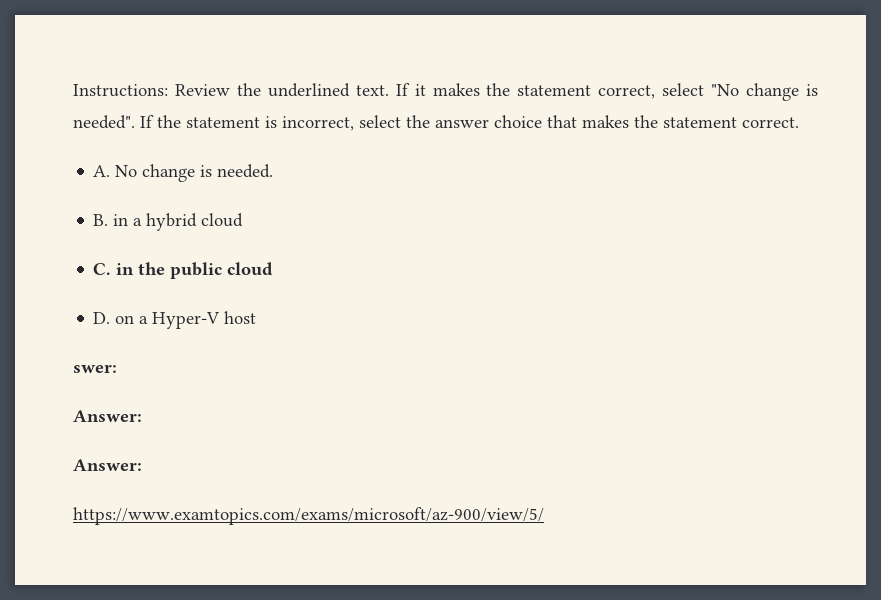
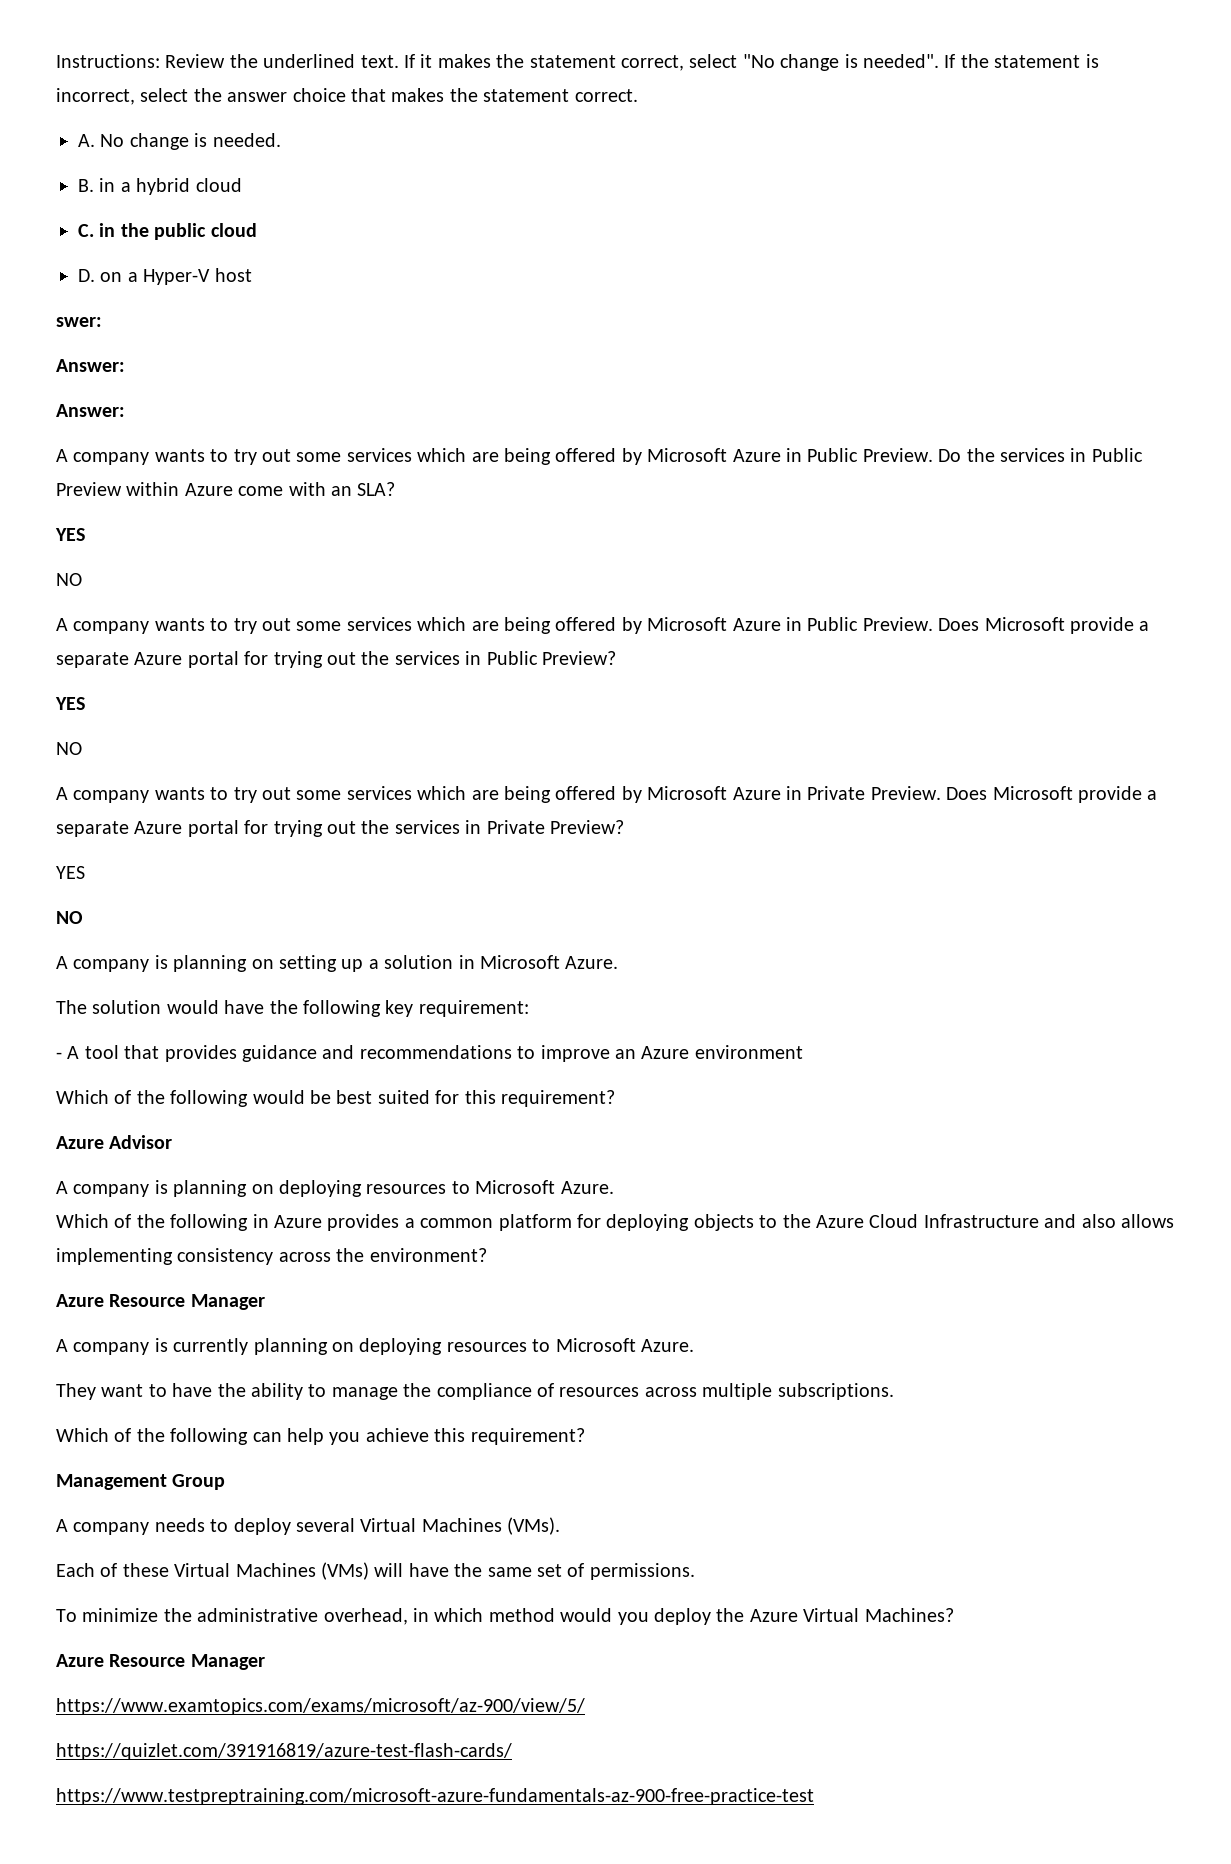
+ A company wants to try out some services which are being offered by Microsoft Azure in Public Preview. Do the services in Public Preview within Azure come with an SLA?
+ YES
+ NO
+ A company wants to try out some services which are being offered by Microsoft Azure in Public Preview. Does Microsoft provide a separate Azure portal for trying out the services in Public Preview?
+ YES
+ NO
+ A company wants to try out some services which are being offered by Microsoft Azure in Private Preview. Does Microsoft provide a separate Azure portal for trying out the services in Private Preview?
+ YES
+ NO
+ A company is planning on setting up a solution in Microsoft Azure.
+ The solution would have the following key requirement:
+ - A tool that provides guidance and recommendations to improve an Azure environment
+ Which of the following would be best suited for this requirement?
+ Azure Advisor
+ A company is planning on deploying resources to Microsoft Azure.
+ Which of the following in Azure provides a common platform for deploying objects to the Azure Cloud Infrastructure and also allows implementing consistency across the environment?
+ Azure Resource Manager
+ A company is currently planning on deploying resources to Microsoft Azure.
+ They want to have the ability to manage the compliance of resources across multiple subscriptions.
+ Which of the following can help you achieve this requirement?
+ Management Group
+ A company needs to deploy several Virtual Machines (VMs).
+ Each of these Virtual Machines (VMs) will have the same set of permissions.
+ To minimize the administrative overhead, in which method would you deploy the Azure Virtual Machines?
+ Azure Resource Manager
+ https://quizlet.com/391916819/azure-test-flash-cards/
+ https://www.testpreptraining.com/microsoft-azure-fundamentals-az-900-free-practice-test

